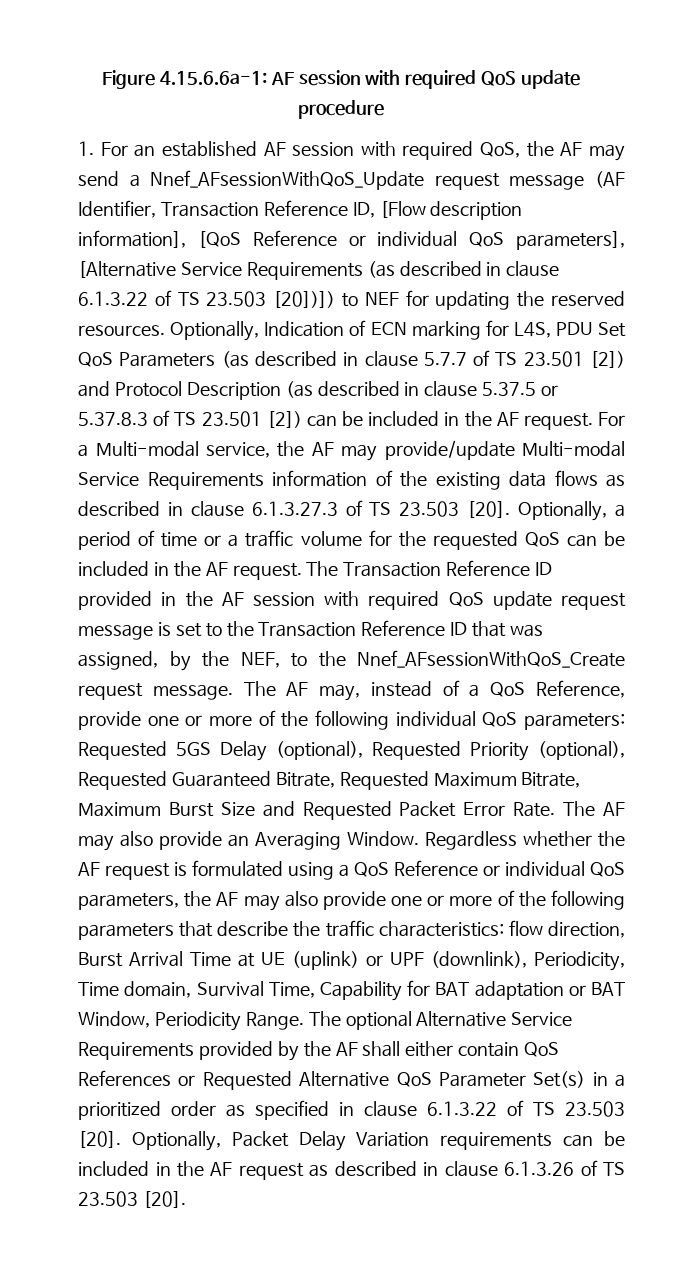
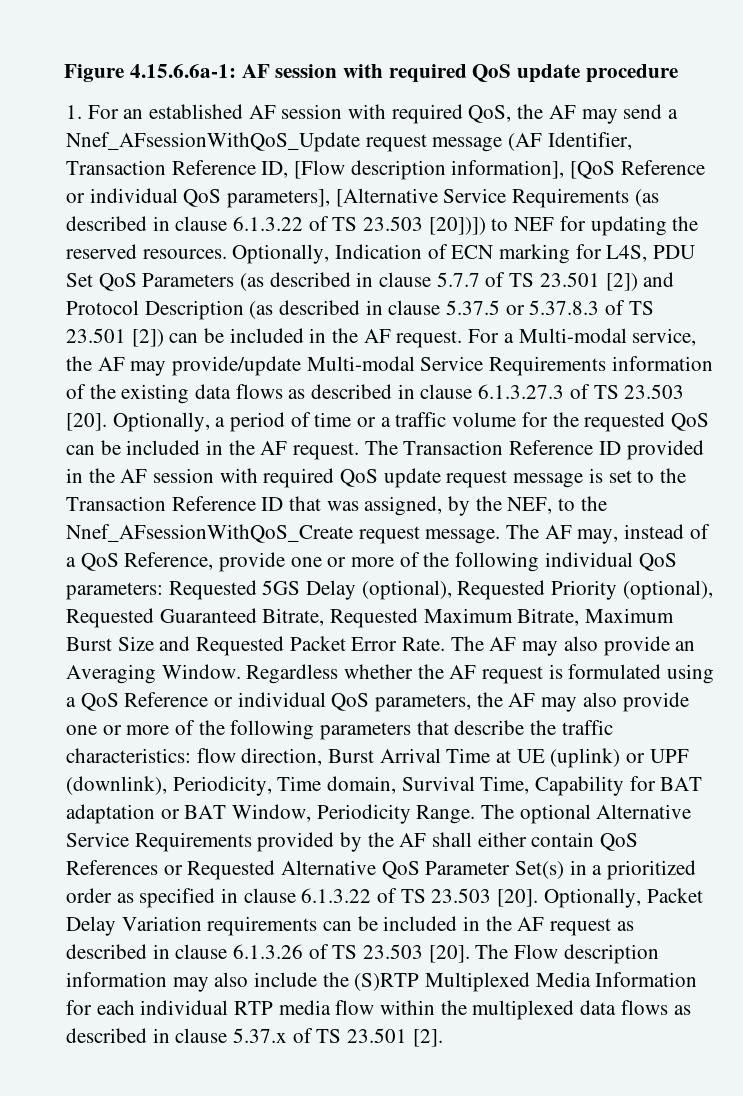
+ The Flow description information may also include the (S)RTP Multiplexed Media Information for each individual RTP media flow within the multiplexed data flows as described in clause 5.37.x of TS 23.501 [2].

